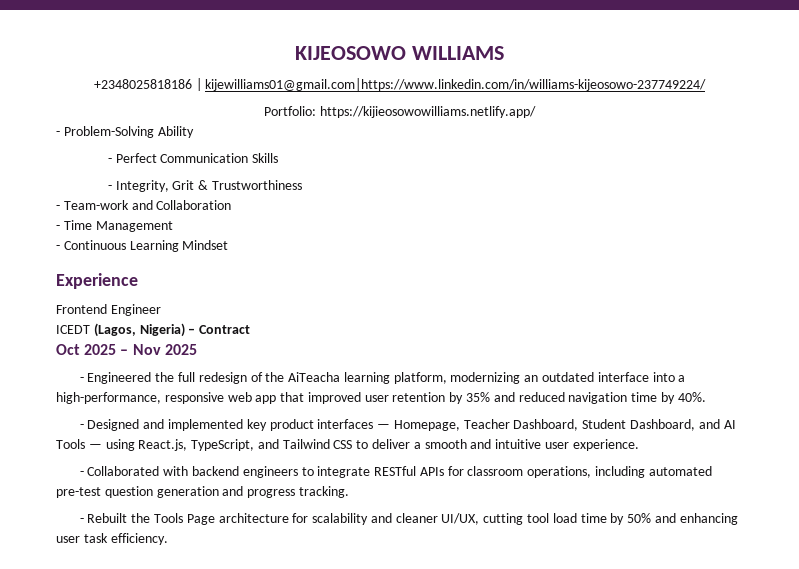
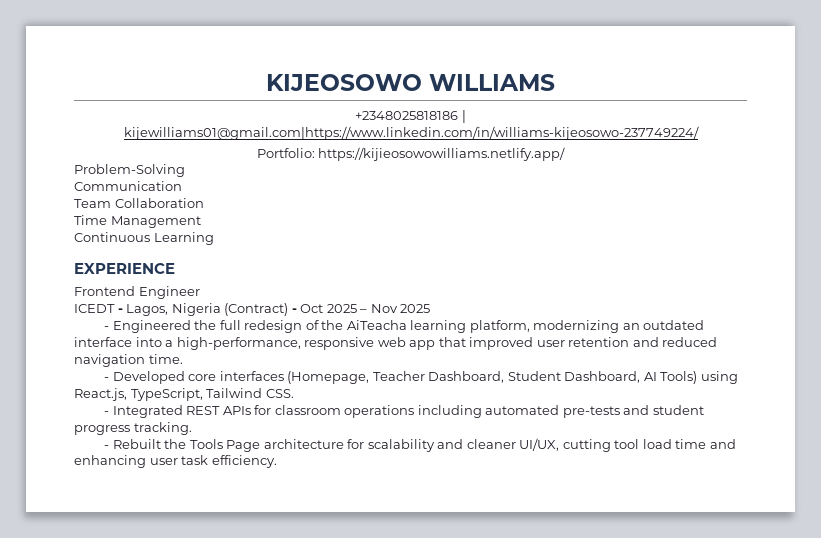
- - Problem-Solving Ability
- - Perfect Communication Skills
- - Integrity, Grit & Trustworthiness
- - Team-work and Collaboration
+ Problem-Solving
+ Communication
+ Team Collaboration
- - Time Management
+ Time Management
- - Continuous Learning Mindset
- Experience
+ Continuous Learning
+ EXPERIENCE
- ICEDT (Lagos, Nigeria) – Contract
- Oct 2025 – Nov 2025
+ ICEDT - Lagos, Nigeria (Contract) - Oct 2025 – Nov 2025
- - Engineered the full redesign of the AiTeacha learning platform, modernizing an outdated interface into a high-performance, responsive web app that improved user retention by 35% and reduced navigation time by 40%.
- - Designed and implemented key product interfaces — Homepage, Teacher Dashboard, Student Dashboard, and AI Tools — using React.js, TypeScript, and Tailwind CSS to deliver a smooth and intuitive user experience.
- - Collaborated with backend engineers to integrate RESTful APIs for classroom operations, including automated pre-test question generation and progress tracking.
+ - Engineered the full redesign of the AiTeacha learning platform, modernizing an outdated interface into a high-performance, responsive web app that improved user retention and reduced navigation time.
+ - Developed core interfaces (Homepage, Teacher Dashboard, Student Dashboard, AI Tools) using React.js, TypeScript, Tailwind CSS.
+ - Integrated REST APIs for classroom operations including automated pre-tests and student progress tracking.
- - Rebuilt the Tools Page architecture for scalability and cleaner UI/UX, cutting tool load time by 50% and enhancing user task efficiency.
+ - Rebuilt the Tools Page architecture for scalability and cleaner UI/UX, cutting tool load time and enhancing user task efficiency.

